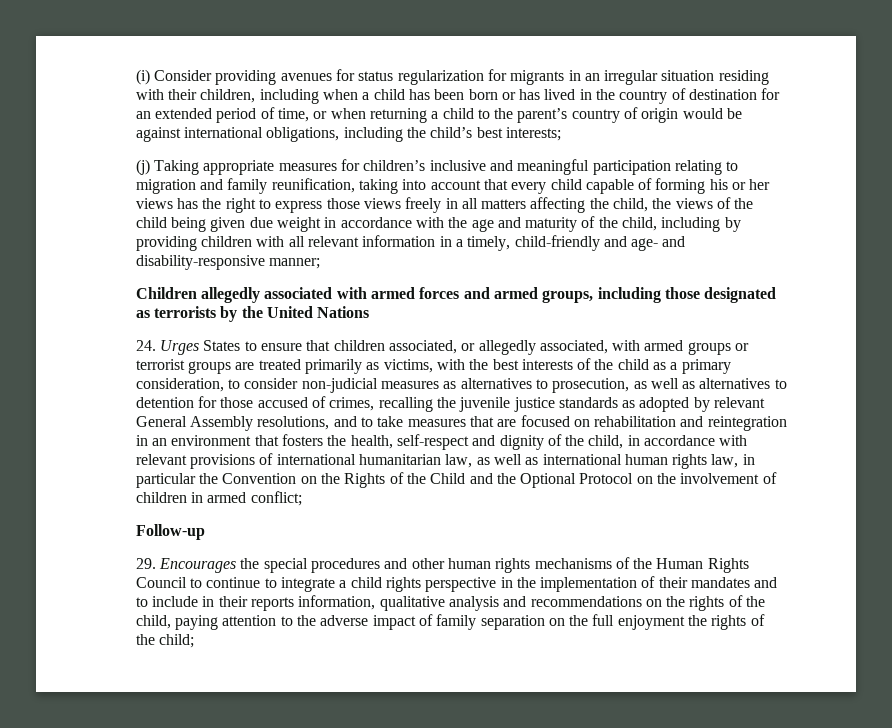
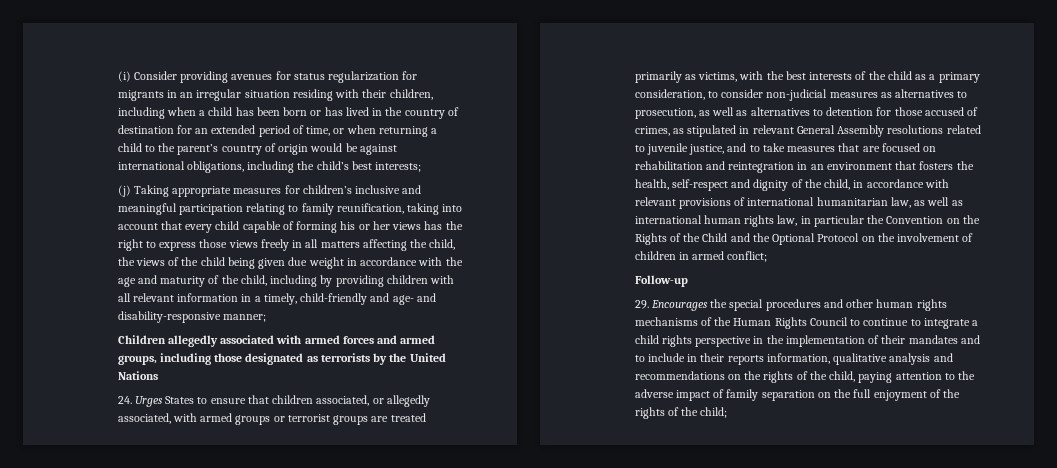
- (j) Taking appropriate measures for children’s inclusive and meaningful participation relating to migration and family reunification, taking into account that every child capable of forming his or her views has the right to express those views freely in all matters affecting the child, the views of the child being given due weight in accordance with the age and maturity of the child, including by providing children with all relevant information in a timely, child-friendly and age- and disability-responsive manner;
+ (j) Taking appropriate measures for children’s inclusive and meaningful participation relating to family reunification, taking into account that every child capable of forming his or her views has the right to express those views freely in all matters affecting the child, the views of the child being given due weight in accordance with the age and maturity of the child, including by providing children with all relevant information in a timely, child-friendly and age- and disability-responsive manner;
- 24. Urges States to ensure that children associated, or allegedly associated, with armed groups or terrorist groups are treated primarily as victims, with the best interests of the child as a primary consideration, to consider non-judicial measures as alternatives to prosecution, as well as alternatives to detention for those accused of crimes, recalling the juvenile justice standards as adopted by relevant General Assembly resolutions, and to take measures that are focused on rehabilitation and reintegration in an environment that fosters the health, self-respect and dignity of the child, in accordance with relevant provisions of international humanitarian law, as well as international human rights law, in particular the Convention on the Rights of the Child and the Optional Protocol on the involvement of children in armed conflict;
+ 24. Urges States to ensure that children associated, or allegedly associated, with armed groups or terrorist groups are treated primarily as victims, with the best interests of the child as a primary consideration, to consider non-judicial measures as alternatives to prosecution, as well as alternatives to detention for those accused of crimes, as stipulated in relevant General Assembly resolutions related to juvenile justice, and to take measures that are focused on rehabilitation and reintegration in an environment that fosters the health, self-respect and dignity of the child, in accordance with relevant provisions of international humanitarian law, as well as international human rights law, in particular the Convention on the Rights of the Child and the Optional Protocol on the involvement of children in armed conflict;
- 29. Encourages the special procedures and other human rights mechanisms of the Human Rights Council to continue to integrate a child rights perspective in the implementation of their mandates and to include in their reports information, qualitative analysis and recommendations on the rights of the child, paying attention to the adverse impact of family separation on the full enjoyment the rights of the child;
+ 29. Encourages the special procedures and other human rights mechanisms of the Human Rights Council to continue to integrate a child rights perspective in the implementation of their mandates and to include in their reports information, qualitative analysis and recommendations on the rights of the child, paying attention to the adverse impact of family separation on the full enjoyment of the rights of the child;

